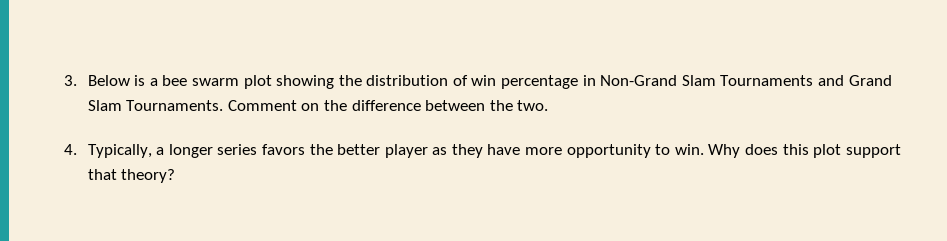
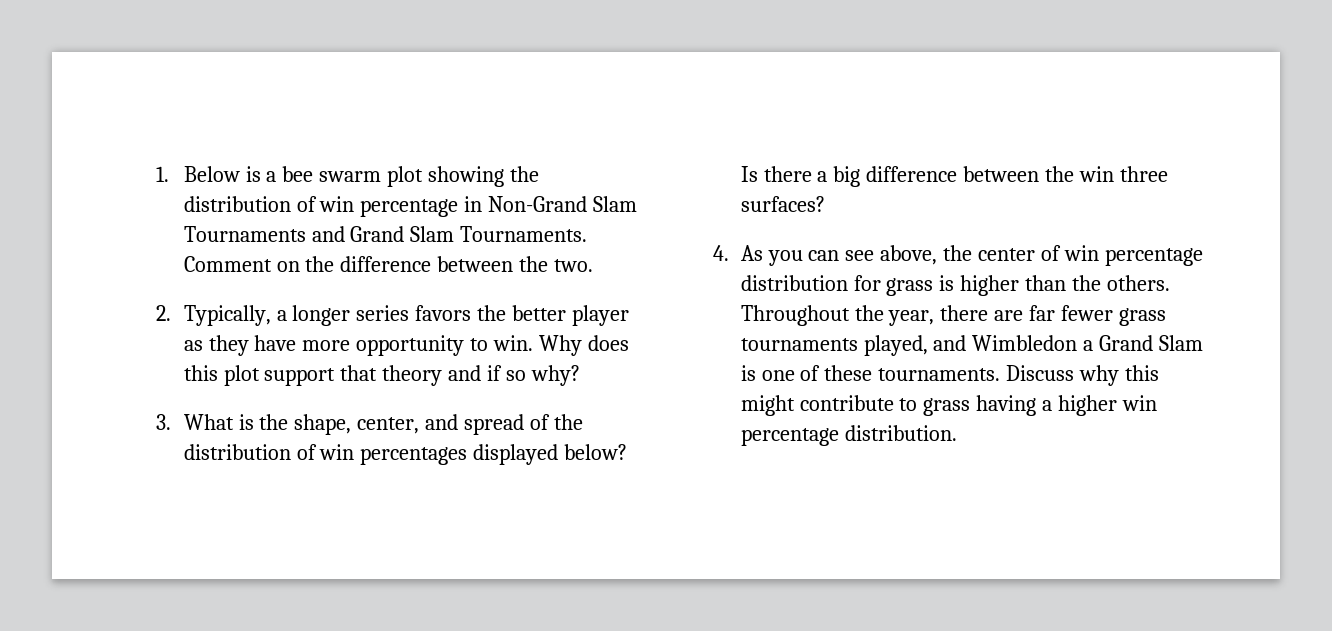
- 3. Below is a bee swarm plot showing the distribution of win percentage in Non-Grand Slam Tournaments and Grand Slam Tournaments.
+ 1. Below is a bee swarm plot showing the distribution of win percentage in Non-Grand Slam Tournaments and Grand Slam Tournaments.
- 4. Typically, a longer series favors the better player as they have more opportunity to win.
+ 2. Typically, a longer series favors the better player as they have more opportunity to win.
- Why does this plot support that theory?
+ Why does this plot support that theory and if so why?
+ 3. What is the shape, center, and spread of the distribution of win percentages displayed below? Is there a big difference between the win three surfaces?
+ 4. As you can see above, the center of win percentage distribution for grass is higher than the others. Throughout the year, there are far fewer grass tournaments played, and Wimbledon a Grand Slam is one of these tournaments. Discuss why this might contribute to grass having a higher win percentage distribution.

